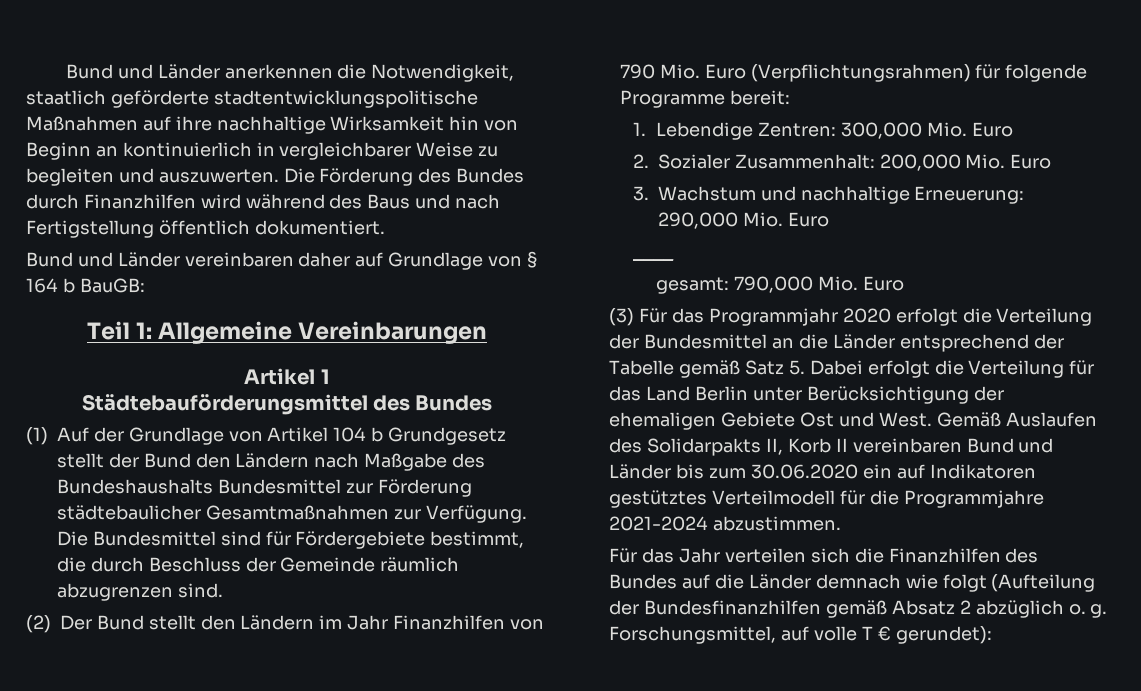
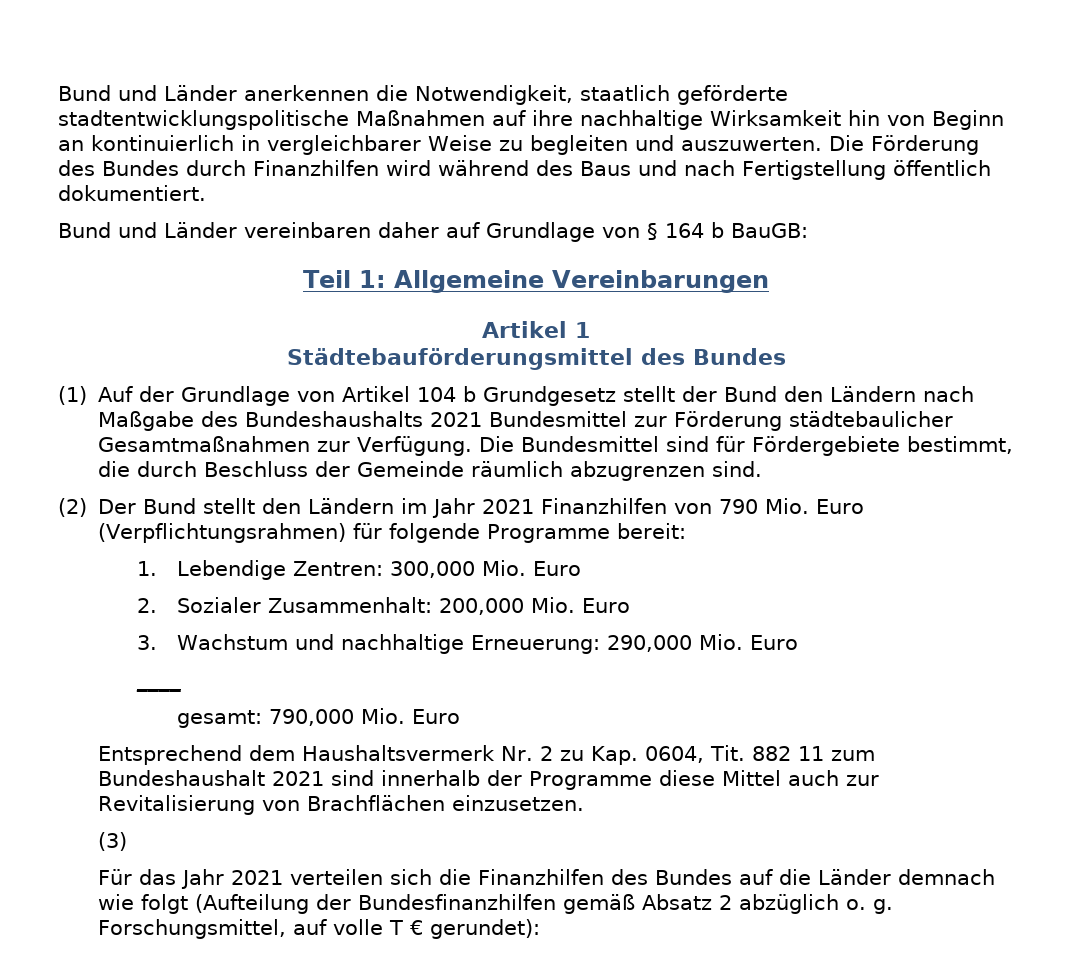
- (1) Auf der Grundlage von Artikel 104 b Grundgesetz stellt der Bund den Ländern nach Maßgabe des Bundeshaushalts Bundesmittel zur Förderung städtebaulicher Gesamtmaßnahmen zur Verfügung.
+ (1) Auf der Grundlage von Artikel 104 b Grundgesetz stellt der Bund den Ländern nach Maßgabe des Bundeshaushalts 2021 Bundesmittel zur Förderung städtebaulicher Gesamtmaßnahmen zur Verfügung.
- (2) Der Bund stellt den Ländern im Jahr Finanzhilfen von 790 Mio. Euro (Verpflichtungsrahmen) für folgende Programme bereit:
+ (2) Der Bund stellt den Ländern im Jahr 2021 Finanzhilfen von 790 Mio. Euro (Verpflichtungsrahmen) für folgende Programme bereit:
- (3) Für das Programmjahr 2020 erfolgt die Verteilung der Bundesmittel an die Länder entsprechend der Tabelle gemäß Satz 5. Dabei erfolgt die Verteilung für das Land Berlin unter Berücksichtigung der ehemaligen Gebiete Ost und West. Gemäß Auslaufen des Solidarpakts II, Korb II vereinbaren Bund und Länder bis zum 30.06.2020 ein auf Indikatoren gestütztes Verteilmodell für die Programmjahre 2021-2024 abzustimmen.
+ Entsprechend dem Haushaltsvermerk Nr. 2 zu Kap. 0604, Tit. 882 11 zum Bundeshaushalt 2021 sind innerhalb der Programme diese Mittel auch zur Revitalisierung von Brachflächen einzusetzen.
+ (3)
- Für das Jahr verteilen sich die Finanzhilfen des Bundes auf die Länder demnach wie folgt (Aufteilung der Bundesfinanzhilfen gemäß Absatz 2 abzüglich o. g.
+ Für das Jahr 2021 verteilen sich die Finanzhilfen des Bundes auf die Länder demnach wie folgt (Aufteilung der Bundesfinanzhilfen gemäß Absatz 2 abzüglich o. g.

